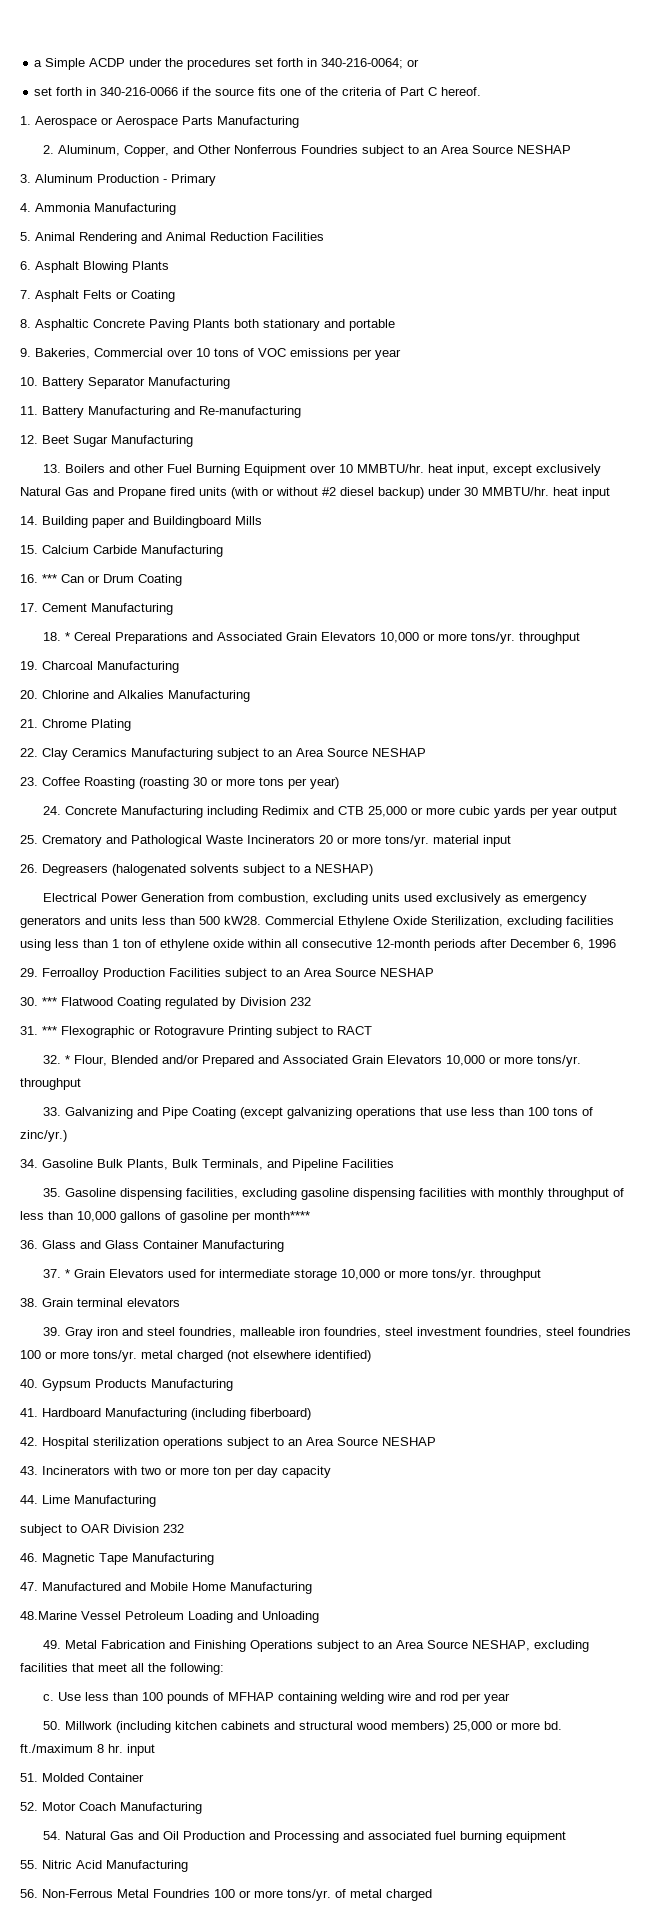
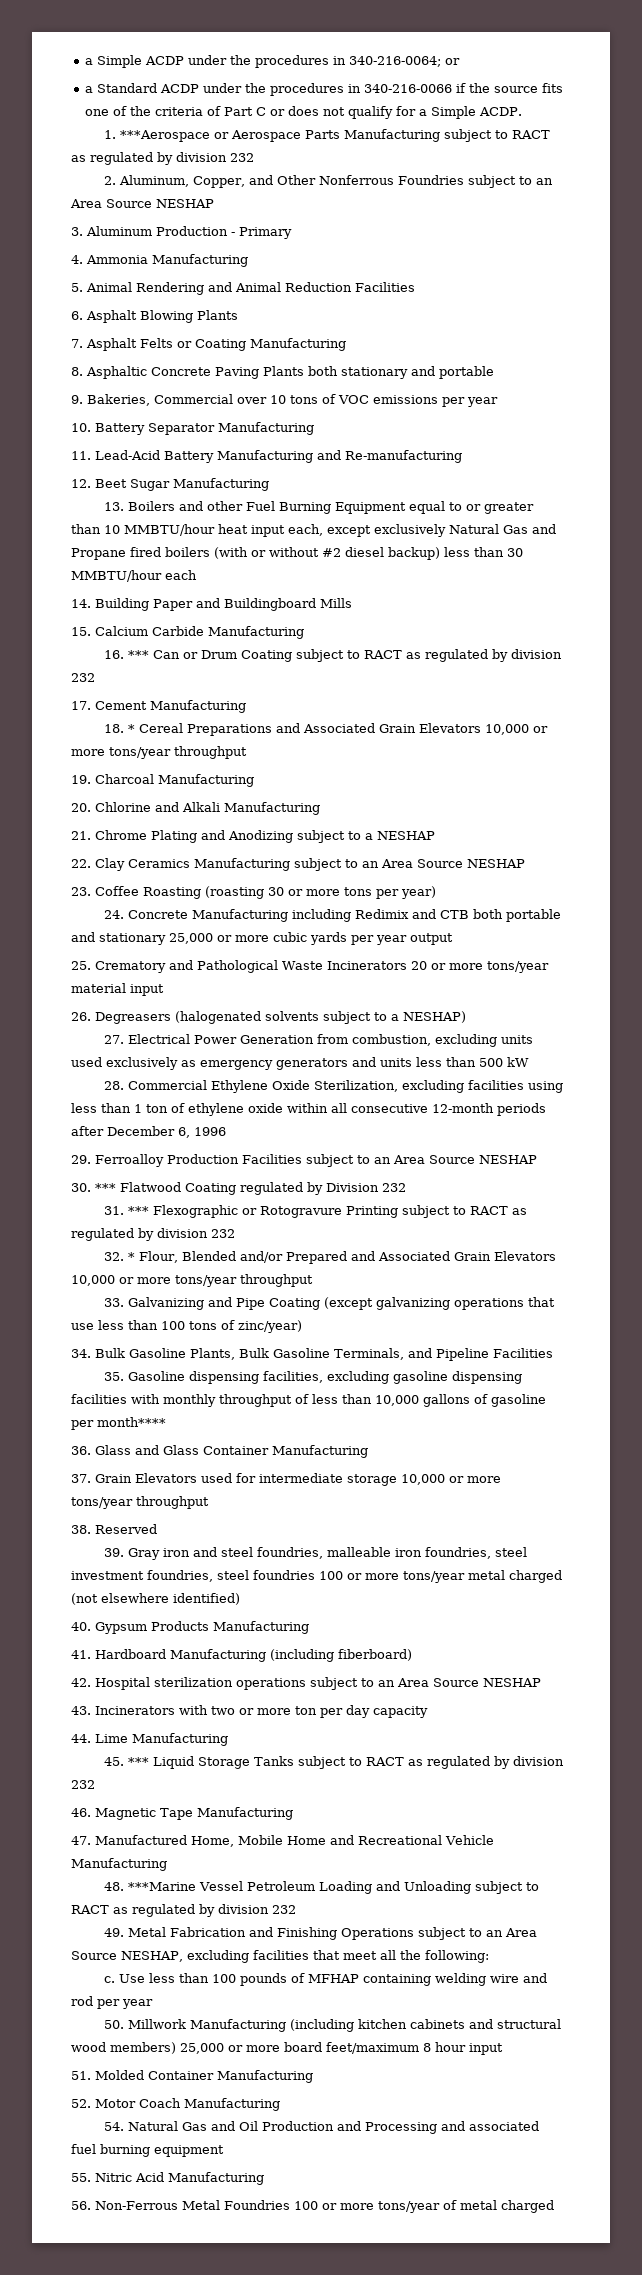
- a Simple ACDP under the procedures set forth in 340-216-0064; or
+ a Simple ACDP under the procedures in 340-216-0064; or
- set forth in 340-216-0066 if the source fits one of the criteria of Part C hereof.
+ a Standard ACDP under the procedures in 340-216-0066 if the source fits one of the criteria of Part C or does not qualify for a Simple ACDP.
- 1. Aerospace or Aerospace Parts Manufacturing
+ 1. ***Aerospace or Aerospace Parts Manufacturing subject to RACT as regulated by division 232
- 7. Asphalt Felts or Coating
+ 7. Asphalt Felts or Coating Manufacturing
- 11. Battery Manufacturing and Re-manufacturing
+ 11. Lead-Acid Battery Manufacturing and Re-manufacturing
- 13. Boilers and other Fuel Burning Equipment over 10 MMBTU/hr. heat input, except exclusively Natural Gas and Propane fired units (with or without #2 diesel backup) under 30 MMBTU/hr. heat input
+ 13. Boilers and other Fuel Burning Equipment equal to or greater than 10 MMBTU/hour heat input each, except exclusively Natural Gas and Propane fired boilers (with or without #2 diesel backup) less than 30 MMBTU/hour each
- 14. Building paper and Buildingboard Mills
+ 14. Building Paper and Buildingboard Mills
- 16. *** Can or Drum Coating
+ 16. *** Can or Drum Coating subject to RACT as regulated by division 232
- 18. * Cereal Preparations and Associated Grain Elevators 10,000 or more tons/yr. throughput
+ 18. * Cereal Preparations and Associated Grain Elevators 10,000 or more tons/year throughput
- 20. Chlorine and Alkalies Manufacturing
+ 20. Chlorine and Alkali Manufacturing
- 21. Chrome Plating
+ 21. Chrome Plating and Anodizing subject to a NESHAP
- 24. Concrete Manufacturing including Redimix and CTB 25,000 or more cubic yards per year output
+ 24. Concrete Manufacturing including Redimix and CTB both portable and stationary 25,000 or more cubic yards per year output
- 25. Crematory and Pathological Waste Incinerators 20 or more tons/yr. material input
+ 25. Crematory and Pathological Waste Incinerators 20 or more tons/year material input
- Electrical Power Generation from combustion, excluding units used exclusively as emergency generators and units less than 500 kW28. Commercial Ethylene Oxide Sterilization, excluding facilities using less than 1 ton of ethylene oxide within all consecutive 12-month periods after December 6, 1996
+ 27. Electrical Power Generation from combustion, excluding units used exclusively as emergency generators and units less than 500 kW
+ 28. Commercial Ethylene Oxide Sterilization, excluding facilities using less than 1 ton of ethylene oxide within all consecutive 12-month periods after December 6, 1996
- 31. *** Flexographic or Rotogravure Printing subject to RACT
+ 31. *** Flexographic or Rotogravure Printing subject to RACT as regulated by division 232
- 32. * Flour, Blended and/or Prepared and Associated Grain Elevators 10,000 or more tons/yr. throughput
+ 32. * Flour, Blended and/or Prepared and Associated Grain Elevators 10,000 or more tons/year throughput
- 33. Galvanizing and Pipe Coating (except galvanizing operations that use less than 100 tons of zinc/yr.)
+ 33. Galvanizing and Pipe Coating (except galvanizing operations that use less than 100 tons of zinc/year)
- 34. Gasoline Bulk Plants, Bulk Terminals, and Pipeline Facilities
+ 34. Bulk Gasoline Plants, Bulk Gasoline Terminals, and Pipeline Facilities
- 37. * Grain Elevators used for intermediate storage 10,000 or more tons/yr. throughput
+ 37. Grain Elevators used for intermediate storage 10,000 or more tons/year throughput
- 38. Grain terminal elevators
+ 38. Reserved
- 39. Gray iron and steel foundries, malleable iron foundries, steel investment foundries, steel foundries 100 or more tons/yr. metal charged (not elsewhere identified)
+ 39. Gray iron and steel foundries, malleable iron foundries, steel investment foundries, steel foundries 100 or more tons/year metal charged (not elsewhere identified)
- subject to OAR Division 232
+ 45. *** Liquid Storage Tanks subject to RACT as regulated by division 232
- 47. Manufactured and Mobile Home Manufacturing
- 48.Marine Vessel Petroleum Loading and Unloading
+ 47. Manufactured Home, Mobile Home and Recreational Vehicle Manufacturing
+ 48. ***Marine Vessel Petroleum Loading and Unloading subject to RACT as regulated by division 232
- 50. Millwork (including kitchen cabinets and structural wood members) 25,000 or more bd. ft./maximum 8 hr. input
+ 50. Millwork Manufacturing (including kitchen cabinets and structural wood members) 25,000 or more board feet/maximum 8 hour input
- 51. Molded Container
+ 51. Molded Container Manufacturing
- 56. Non-Ferrous Metal Foundries 100 or more tons/yr. of metal charged
+ 56. Non-Ferrous Metal Foundries 100 or more tons/year of metal charged

